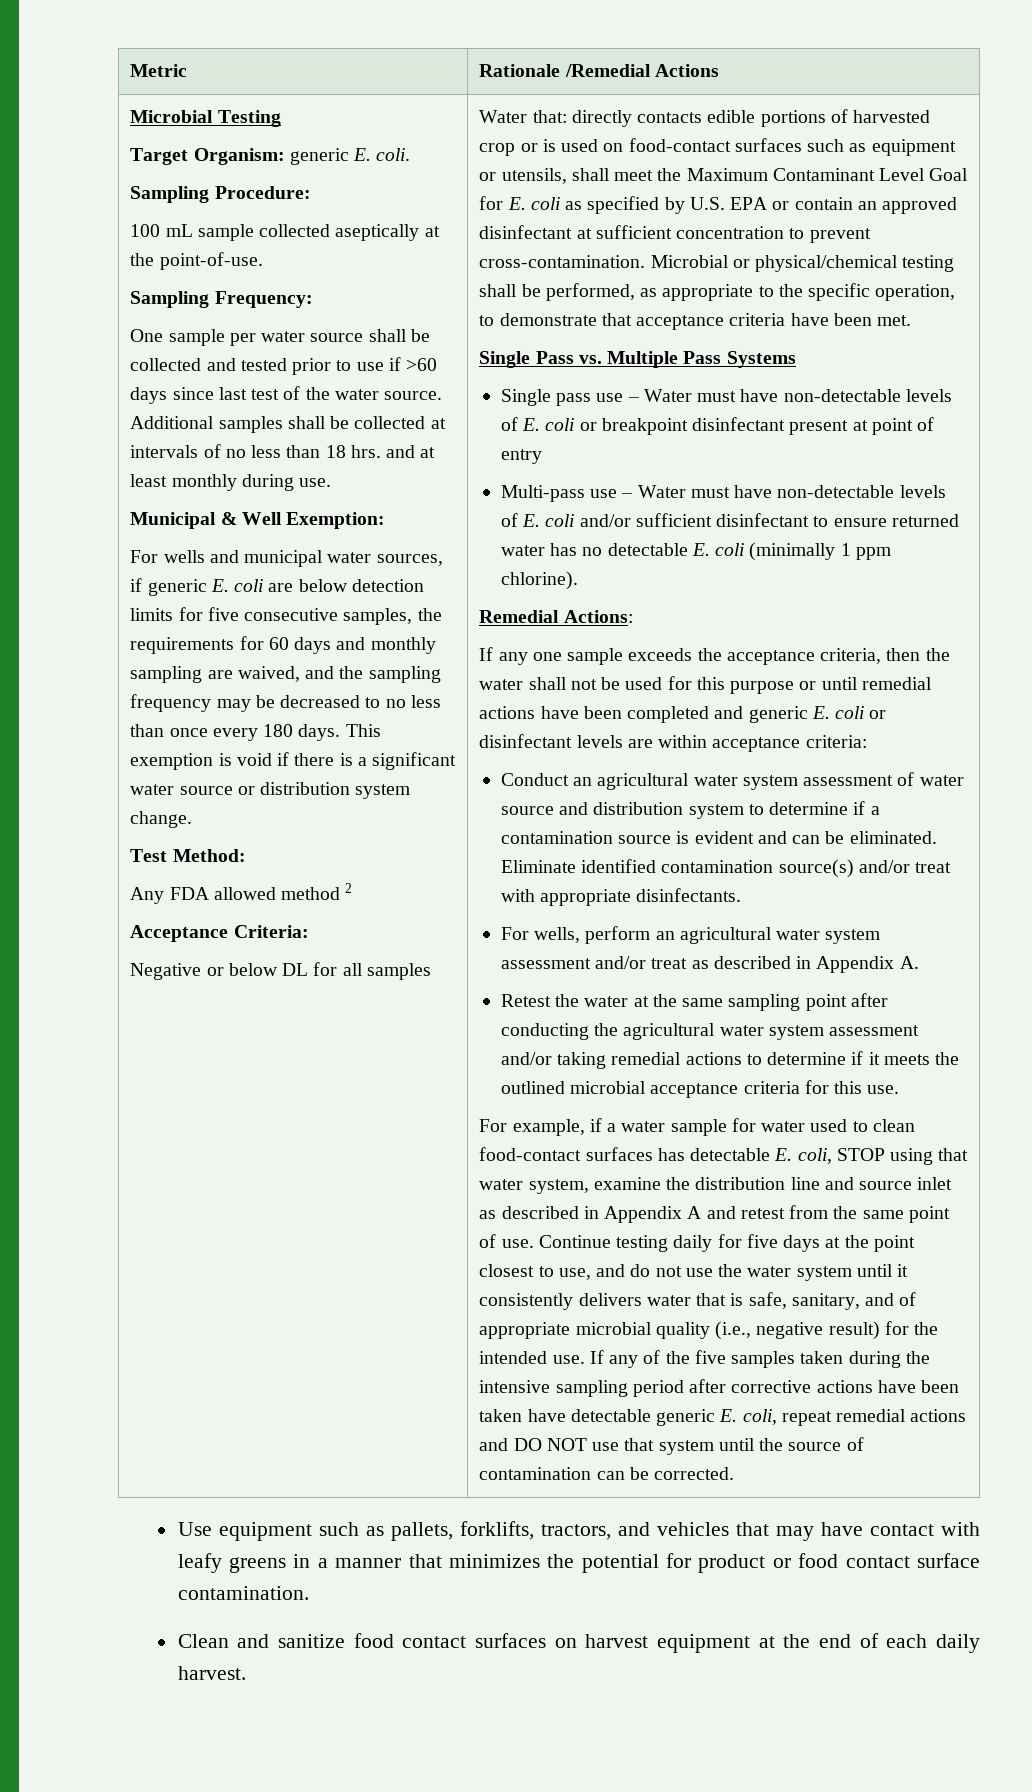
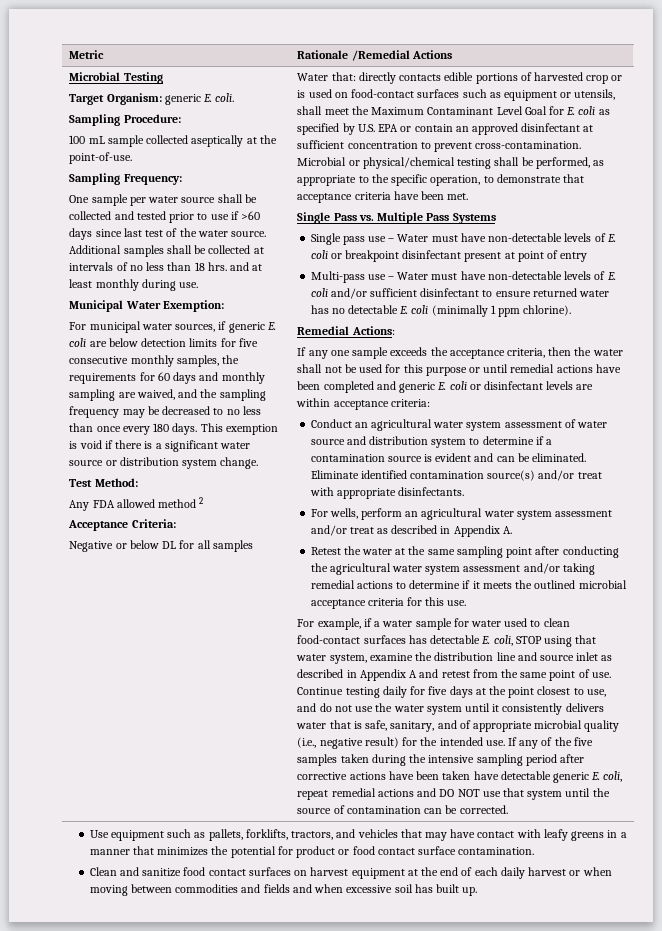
- Municipal & Well Exemption:
+ Municipal Water Exemption:
- For wells and municipal water sources, if generic E. coli are below detection limits for five consecutive samples, the requirements for 60 days and monthly sampling are waived, and the sampling frequency may be decreased to no less than once every 180 days.
+ For municipal water sources, if generic E. coli are below detection limits for five consecutive monthly samples, the requirements for 60 days and monthly sampling are waived, and the sampling frequency may be decreased to no less than once every 180 days.
- Clean and sanitize food contact surfaces on harvest equipment at the end of each daily harvest.
+ Clean and sanitize food contact surfaces on harvest equipment at the end of each daily harvest or when moving between commodities and fields and when excessive soil has built up.

